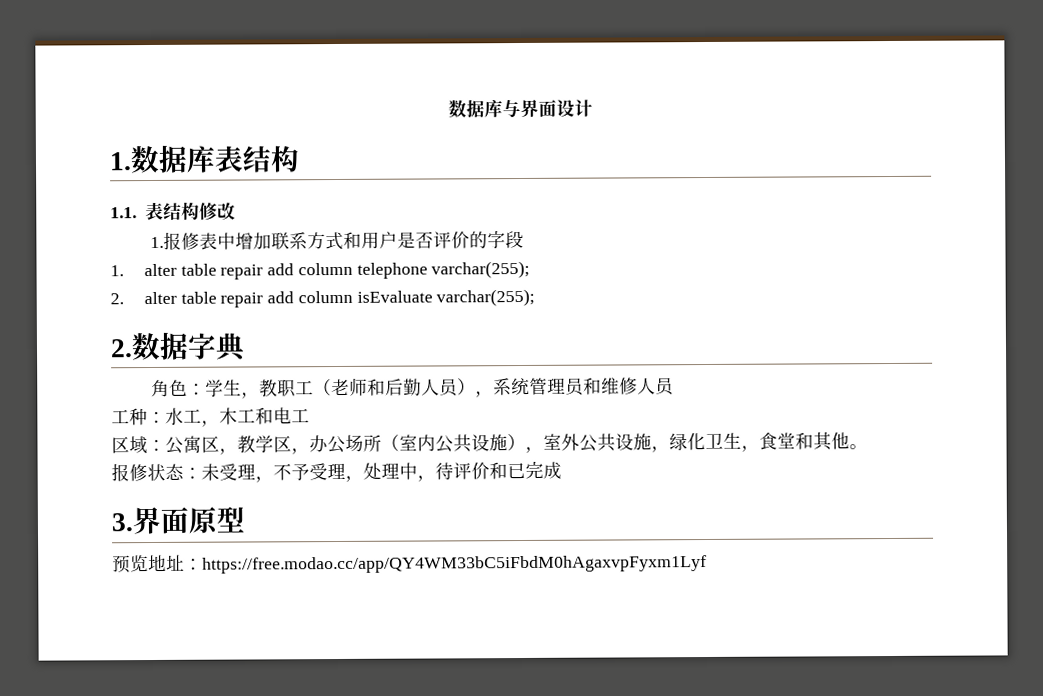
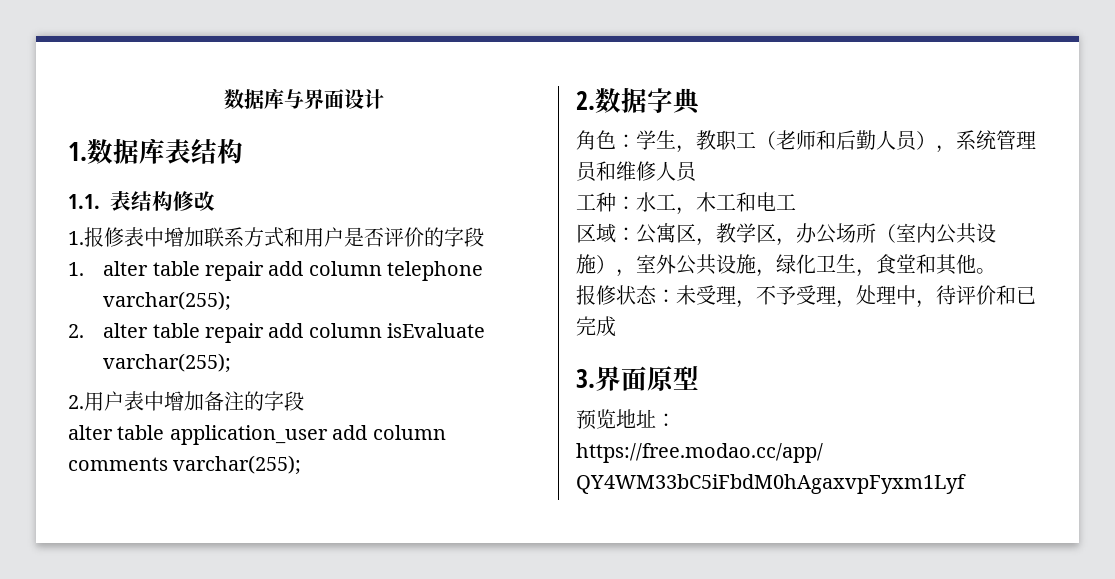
+ 2.用户表中增加备注的字段
+ alter table application_user add column comments varchar(255);

